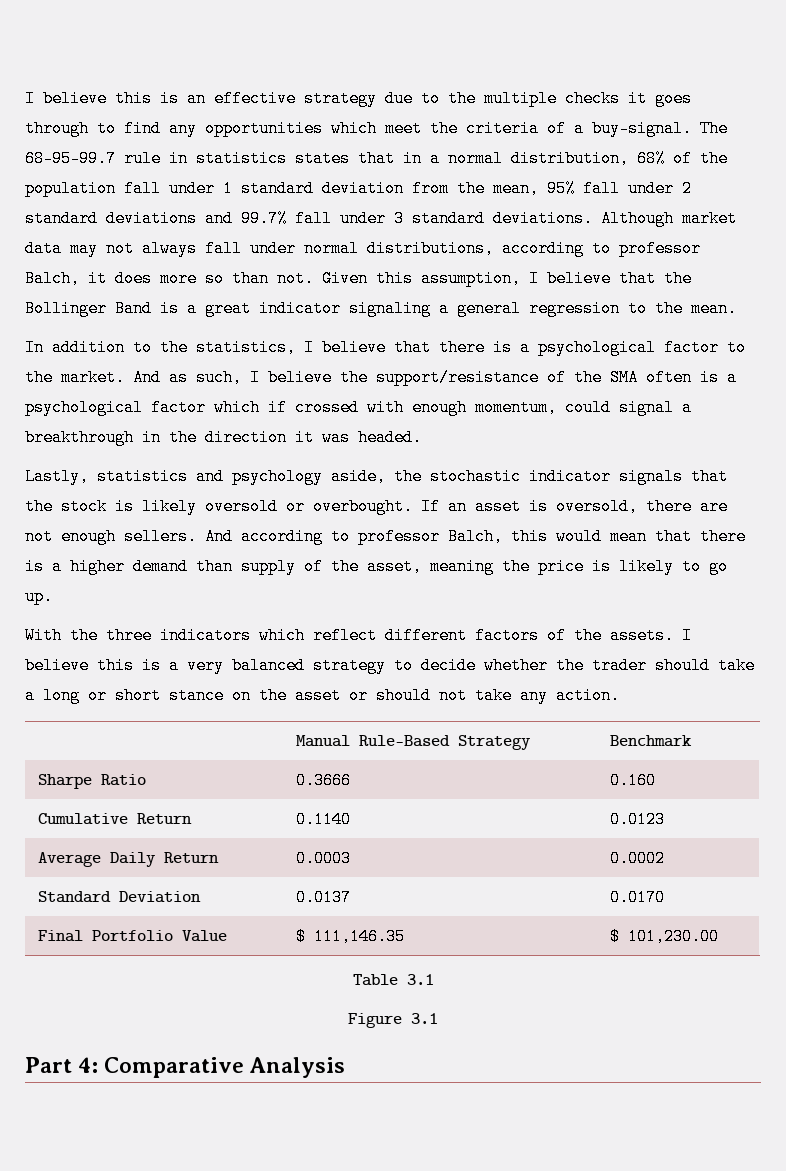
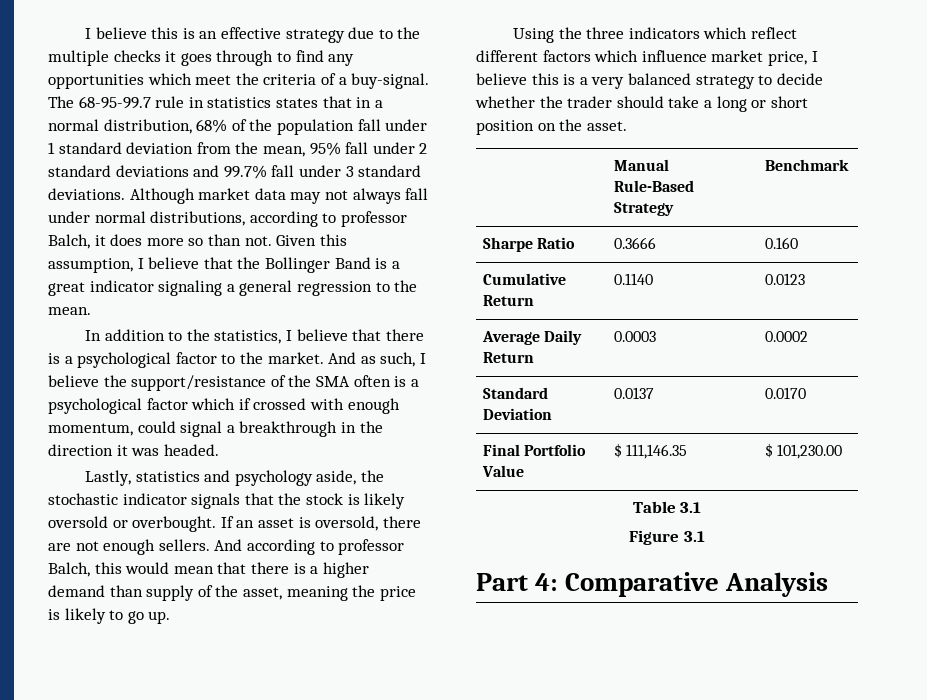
- With the three indicators which reflect different factors of the assets. I believe this is a very balanced strategy to decide whether the trader should take a long or short stance on the asset or should not take any action.
+ Using the three indicators which reflect different factors which influence market price, I believe this is a very balanced strategy to decide whether the trader should take a long or short position on the asset.

